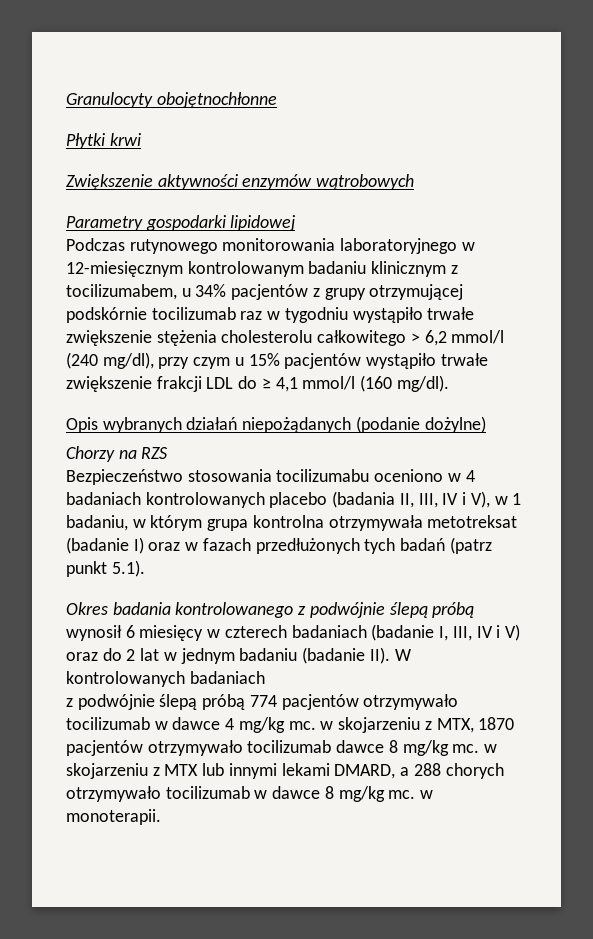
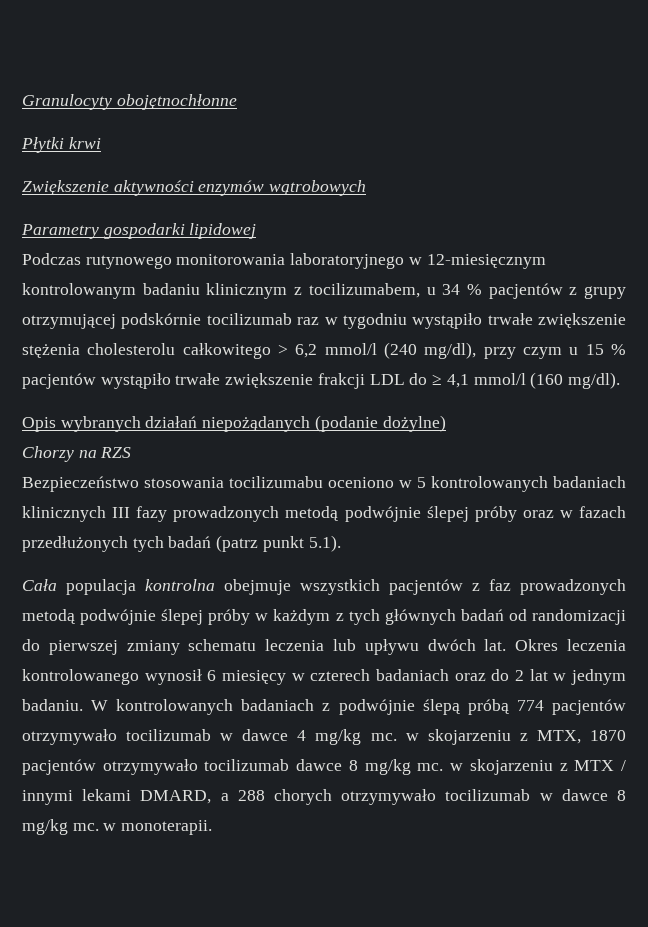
- Podczas rutynowego monitorowania laboratoryjnego w 12-miesięcznym kontrolowanym badaniu klinicznym z tocilizumabem, u 34% pacjentów z grupy otrzymującej podskórnie tocilizumab raz w tygodniu wystąpiło trwałe zwiększenie stężenia cholesterolu całkowitego > 6,2 mmol/l (240 mg/dl), przy czym u 15% pacjentów wystąpiło trwałe zwiększenie frakcji LDL do ≥ 4,1 mmol/l (160 mg/dl).
+ Podczas rutynowego monitorowania laboratoryjnego w 12-miesięcznym kontrolowanym badaniu klinicznym z tocilizumabem, u 34 % pacjentów z grupy otrzymującej podskórnie tocilizumab raz w tygodniu wystąpiło trwałe zwiększenie stężenia cholesterolu całkowitego > 6,2 mmol/l (240 mg/dl), przy czym u 15 % pacjentów wystąpiło trwałe zwiększenie frakcji LDL do ≥ 4,1 mmol/l (160 mg/dl).
- Bezpieczeństwo stosowania tocilizumabu oceniono w 4 badaniach kontrolowanych placebo (badania II, III, IV i V), w 1 badaniu, w którym grupa kontrolna otrzymywała metotreksat (badanie I) oraz w fazach przedłużonych tych badań (patrz punkt 5.1).
+ Bezpieczeństwo stosowania tocilizumabu oceniono w 5 kontrolowanych badaniach klinicznych III fazy prowadzonych metodą podwójnie ślepej próby oraz w fazach przedłużonych tych badań (patrz punkt 5.1).
- Okres badania kontrolowanego z podwójnie ślepą próbą wynosił 6 miesięcy w czterech badaniach (badanie I, III, IV i V) oraz do 2 lat w jednym badaniu (badanie II). W kontrolowanych badaniach
- z podwójnie ślepą próbą 774 pacjentów otrzymywało tocilizumab w dawce 4 mg/kg mc. w skojarzeniu z MTX, 1870 pacjentów otrzymywało tocilizumab dawce 8 mg/kg mc. w skojarzeniu z MTX lub innymi lekami DMARD, a 288 chorych otrzymywało tocilizumab w dawce 8 mg/kg mc. w monoterapii.
+ Cała populacja kontrolna obejmuje wszystkich pacjentów z faz prowadzonych metodą podwójnie ślepej próby w każdym z tych głównych badań od randomizacji do pierwszej zmiany schematu leczenia lub upływu dwóch lat. Okres leczenia kontrolowanego wynosił 6 miesięcy w czterech badaniach oraz do 2 lat w jednym badaniu. W kontrolowanych badaniach z podwójnie ślepą próbą 774 pacjentów otrzymywało tocilizumab w dawce 4 mg/kg mc. w skojarzeniu z MTX, 1870 pacjentów otrzymywało tocilizumab dawce 8 mg/kg mc. w skojarzeniu z MTX / innymi lekami DMARD, a 288 chorych otrzymywało tocilizumab w dawce 8 mg/kg mc. w monoterapii.

